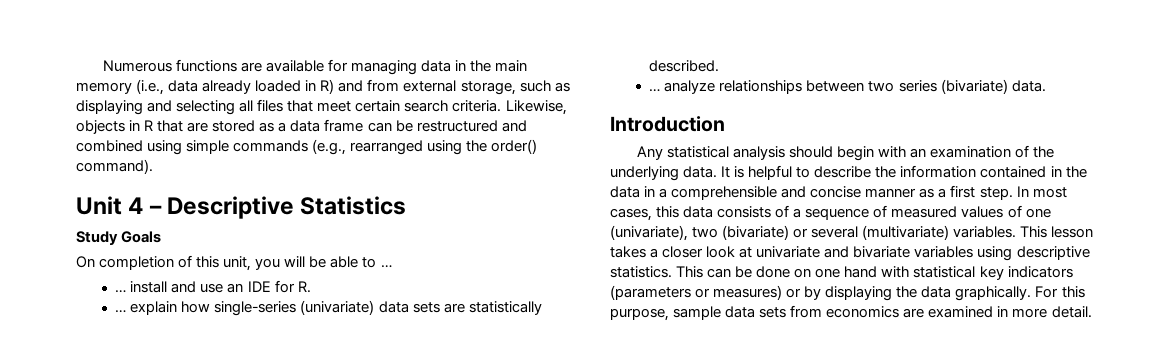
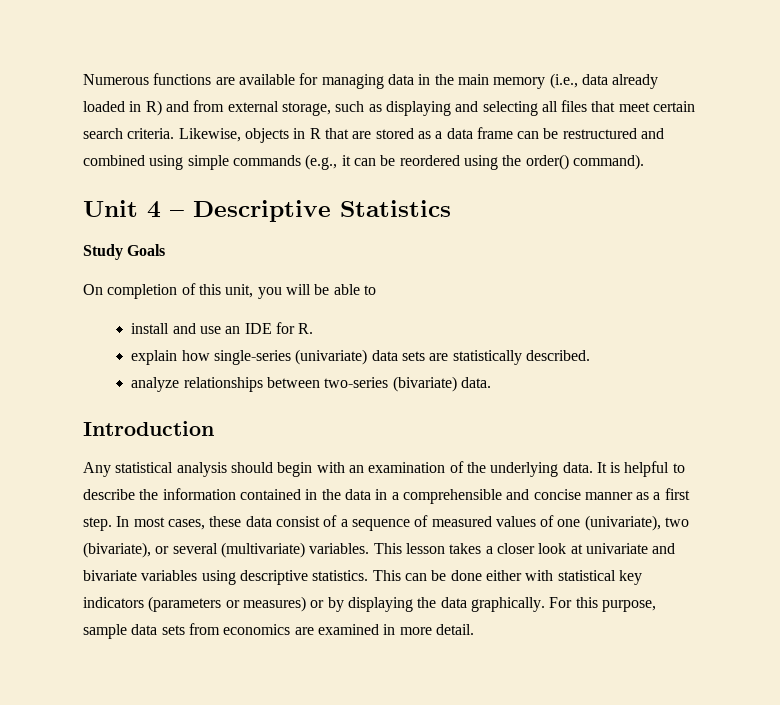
- Likewise, objects in R that are stored as a data frame can be restructured and combined using simple commands (e.g., rearranged using the order() command).
+ Likewise, objects in R that are stored as a data frame can be restructured and combined using simple commands (e.g., it can be reordered using the order() command).
- On completion of this unit, you will be able to …
- … install and use an IDE for R.
+ On completion of this unit, you will be able to
+ install and use an IDE for R.
- … explain how single-series (univariate) data sets are statistically described.
+ explain how single-series (univariate) data sets are statistically described.
- … analyze relationships between two series (bivariate) data.
+ analyze relationships between two-series (bivariate) data.
- In most cases, this data consists of a sequence of measured values of one (univariate), two (bivariate) or several (multivariate) variables.
+ In most cases, these data consist of a sequence of measured values of one (univariate), two (bivariate), or several (multivariate) variables.
- This can be done on one hand with statistical key indicators (parameters or measures) or by displaying the data graphically.
+ This can be done either with statistical key indicators (parameters or measures) or by displaying the data graphically.

